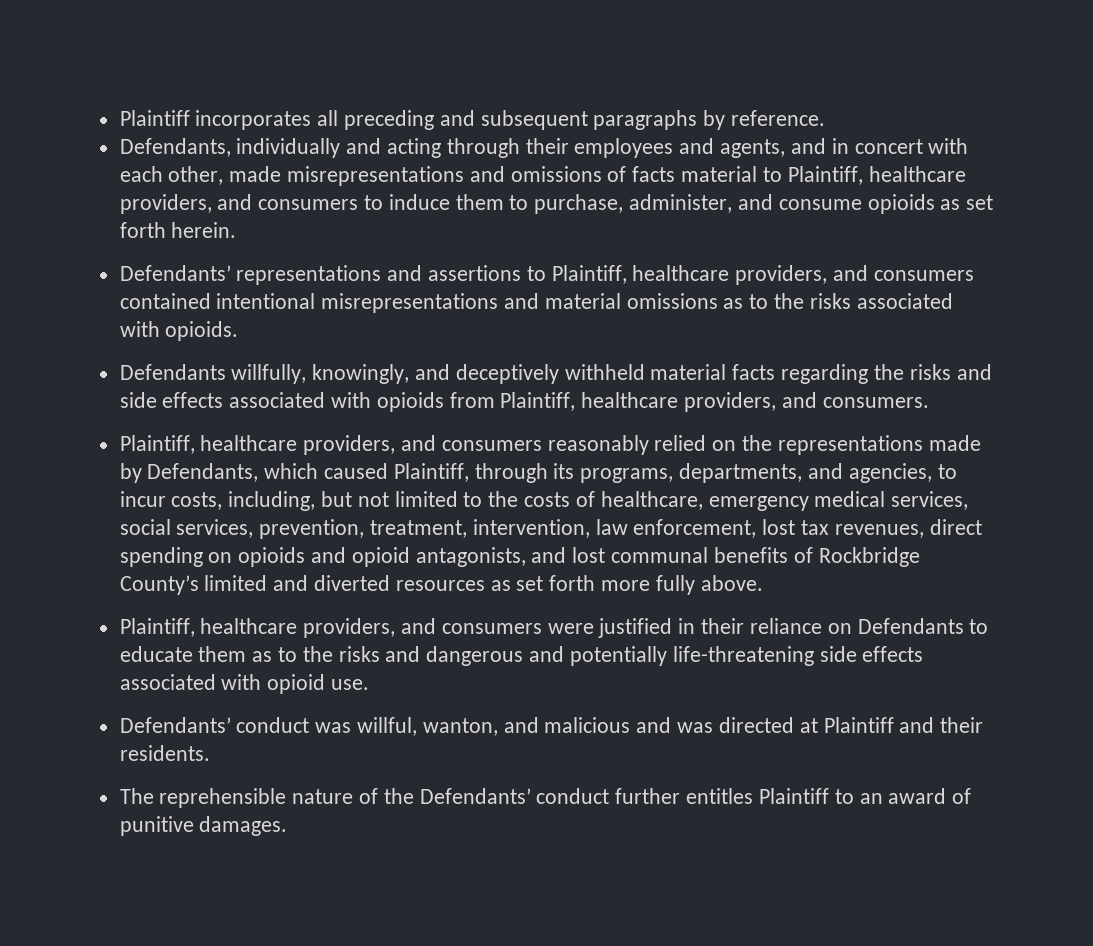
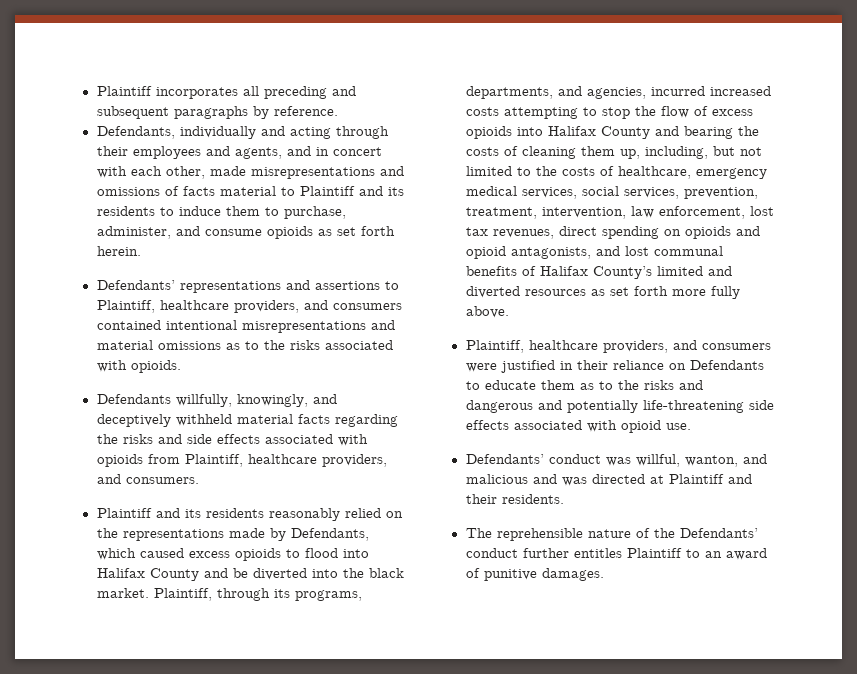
- Defendants, individually and acting through their employees and agents, and in concert with each other, made misrepresentations and omissions of facts material to Plaintiff, healthcare providers, and consumers to induce them to purchase, administer, and consume opioids as set forth herein.
+ Defendants, individually and acting through their employees and agents, and in concert with each other, made misrepresentations and omissions of facts material to Plaintiff and its residents to induce them to purchase, administer, and consume opioids as set forth herein.
- Plaintiff, healthcare providers, and consumers reasonably relied on the representations made by Defendants, which caused Plaintiff, through its programs, departments, and agencies, to incur costs, including, but not limited to the costs of healthcare, emergency medical services, social services, prevention, treatment, intervention, law enforcement, lost tax revenues, direct spending on opioids and opioid antagonists, and lost communal benefits of Rockbridge County’s limited and diverted resources as set forth more fully above.
+ Plaintiff and its residents reasonably relied on the representations made by Defendants, which caused excess opioids to flood into Halifax County and be diverted into the black market. Plaintiff, through its programs, departments, and agencies, incurred increased costs attempting to stop the flow of excess opioids into Halifax County and bearing the costs of cleaning them up, including, but not limited to the costs of healthcare, emergency medical services, social services, prevention, treatment, intervention, law enforcement, lost tax revenues, direct spending on opioids and opioid antagonists, and lost communal benefits of Halifax County’s limited and diverted resources as set forth more fully above.

